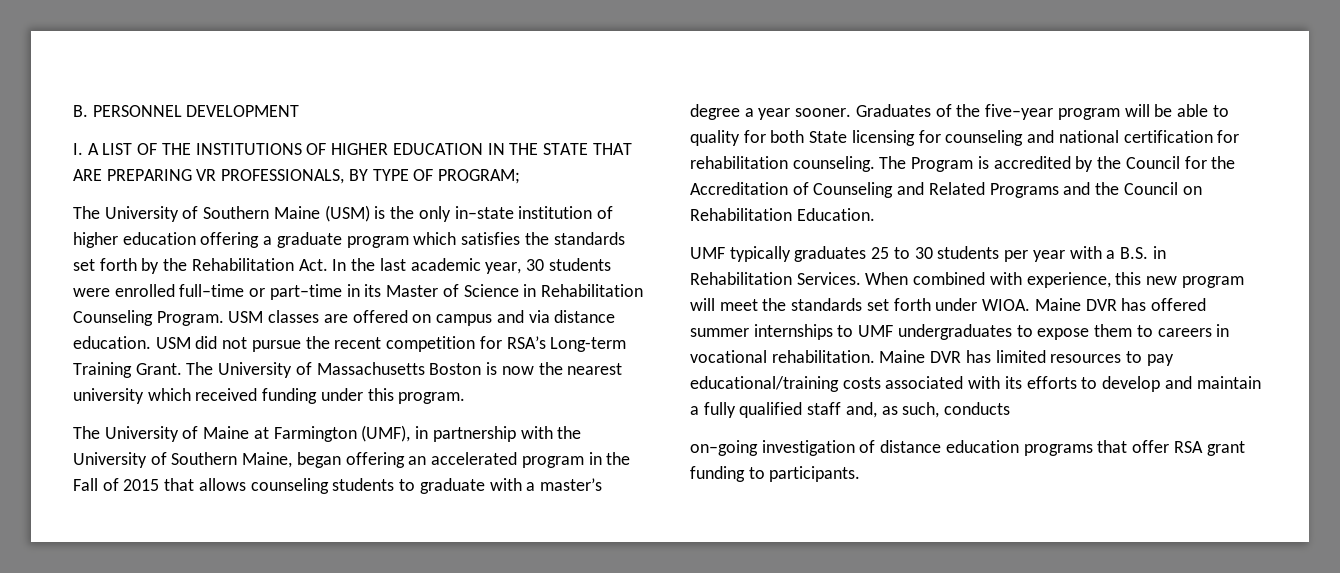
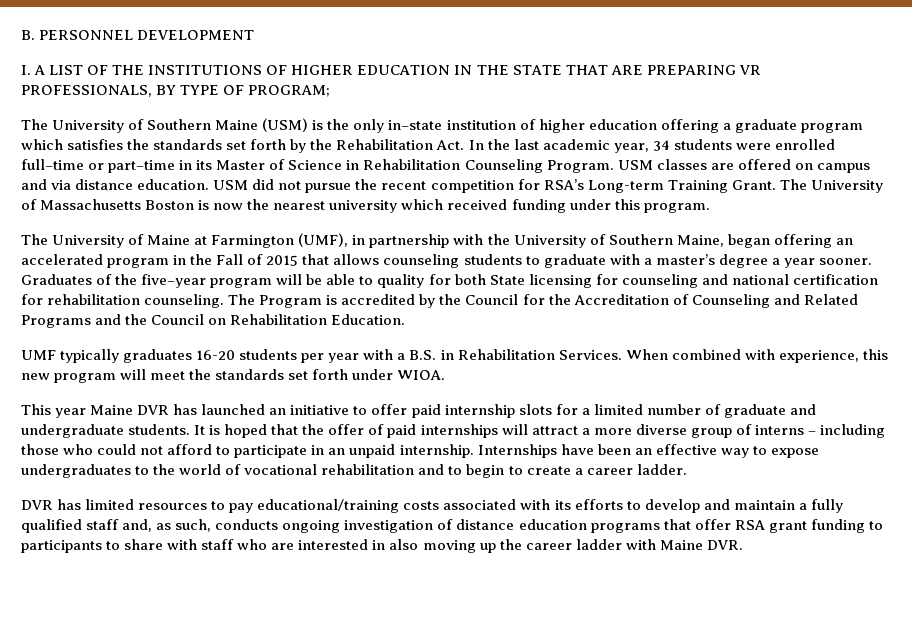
- The University of Southern Maine (USM) is the only in–state institution of higher education offering a graduate program which satisfies the standards set forth by the Rehabilitation Act. In the last academic year, 30 students were enrolled full–time or part–time in its Master of Science in Rehabilitation Counseling Program.
+ The University of Southern Maine (USM) is the only in–state institution of higher education offering a graduate program which satisfies the standards set forth by the Rehabilitation Act. In the last academic year, 34 students were enrolled full–time or part–time in its Master of Science in Rehabilitation Counseling Program.
- UMF typically graduates 25 to 30 students per year with a B.S. in Rehabilitation Services.
+ UMF typically graduates 16-20 students per year with a B.S. in Rehabilitation Services.
- When combined with experience, this new program will meet the standards set forth under WIOA. Maine DVR has offered summer internships to UMF undergraduates to expose them to careers in vocational rehabilitation. Maine DVR has limited resources to pay educational/training costs associated with its efforts to develop and maintain a fully qualified staff and, as such, conducts
- on–going investigation of distance education programs that offer RSA grant funding to participants.
+ When combined with experience, this new program will meet the standards set forth under WIOA.
+ This year Maine DVR has launched an initiative to offer paid internship slots for a limited number of graduate and undergraduate students. It is hoped that the offer of paid internships will attract a more diverse group of interns – including those who could not afford to participate in an unpaid internship. Internships have been an effective way to expose undergraduates to the world of vocational rehabilitation and to begin to create a career ladder.
+ DVR has limited resources to pay educational/training costs associated with its efforts to develop and maintain a fully qualified staff and, as such, conducts ongoing investigation of distance education programs that offer RSA grant funding to participants to share with staff who are interested in also moving up the career ladder with Maine DVR.

